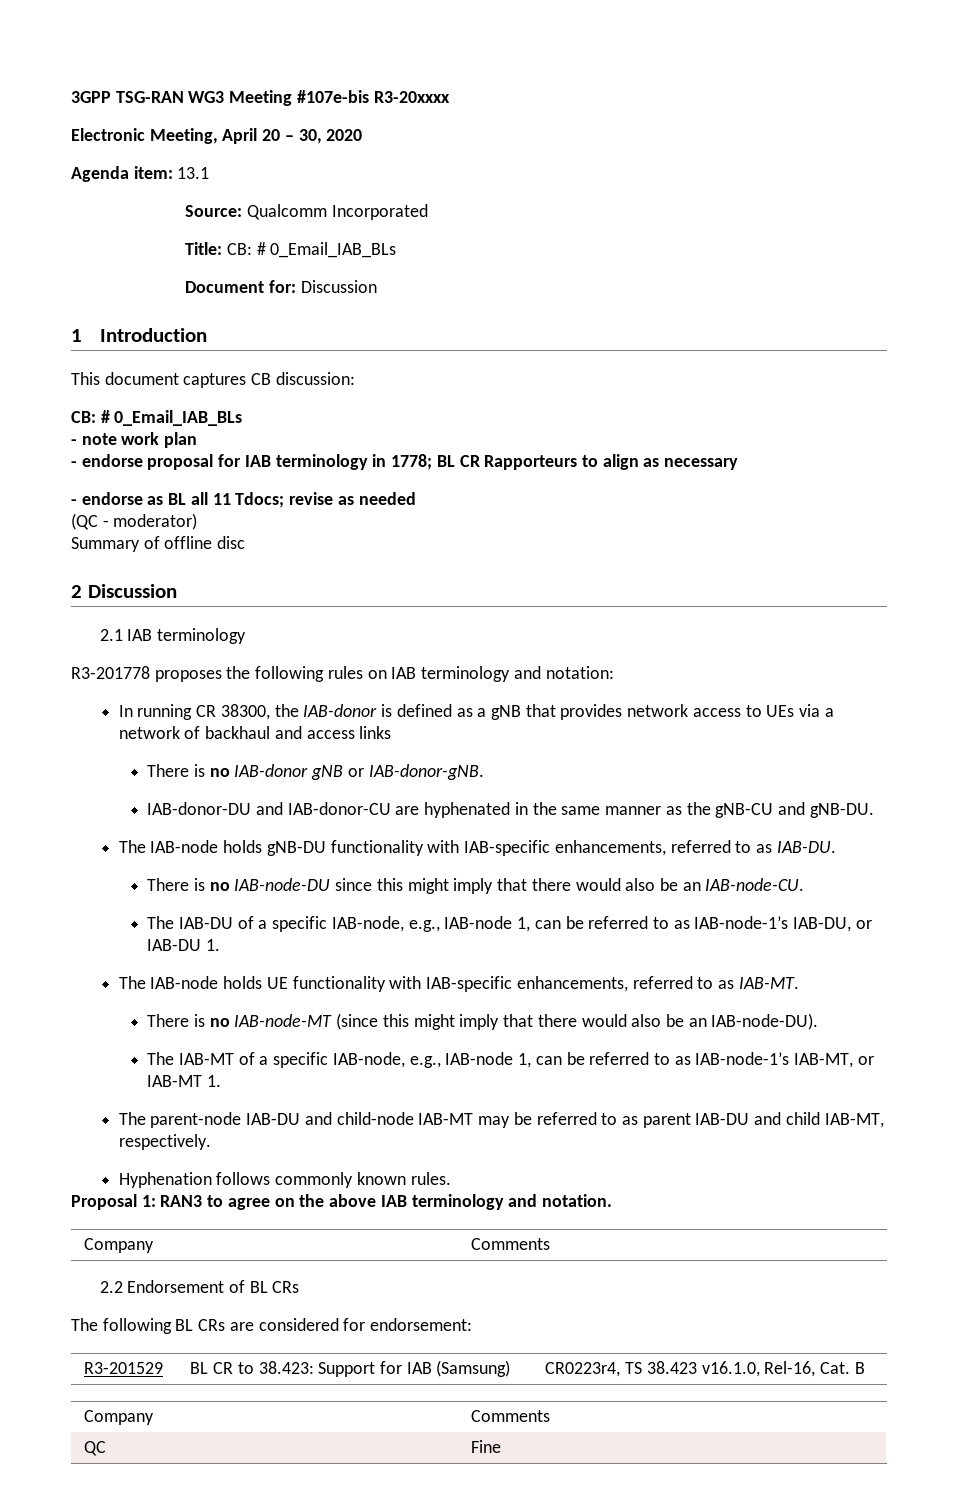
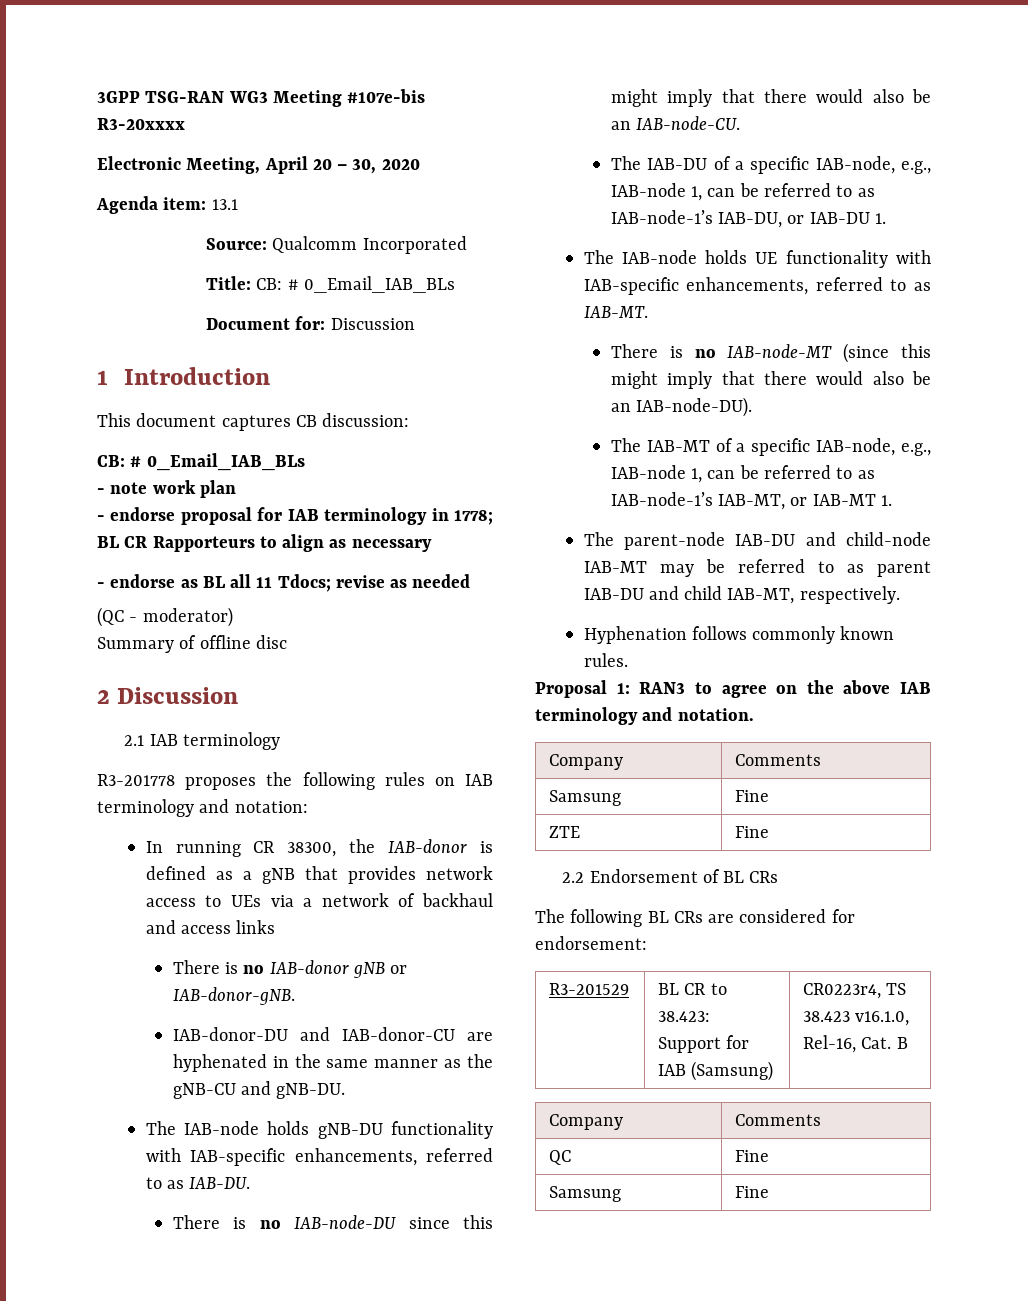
  Proposal 1: RAN3 to agree on the above IAB terminology and notation.
  Company | Comments
+ Samsung | Fine
+ ZTE | Fine
  QC | Fine
+ Samsung | Fine

